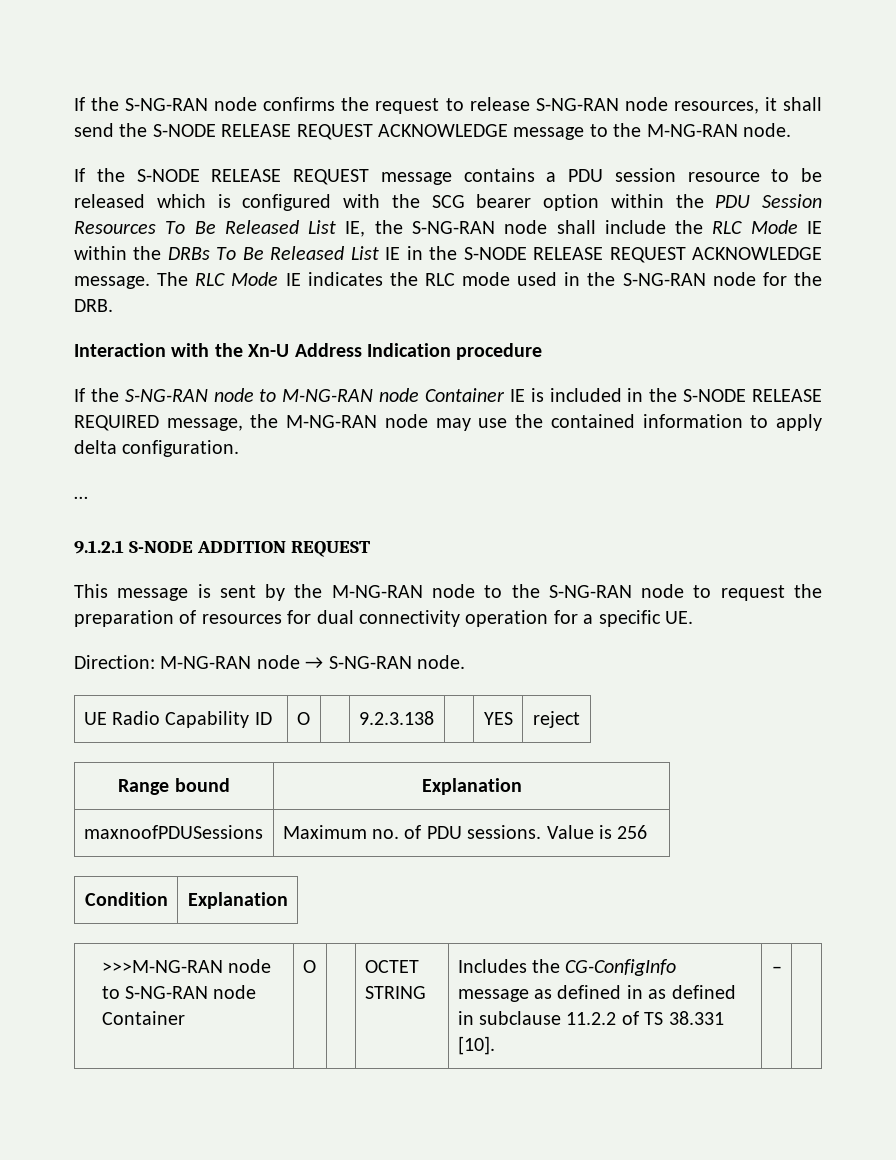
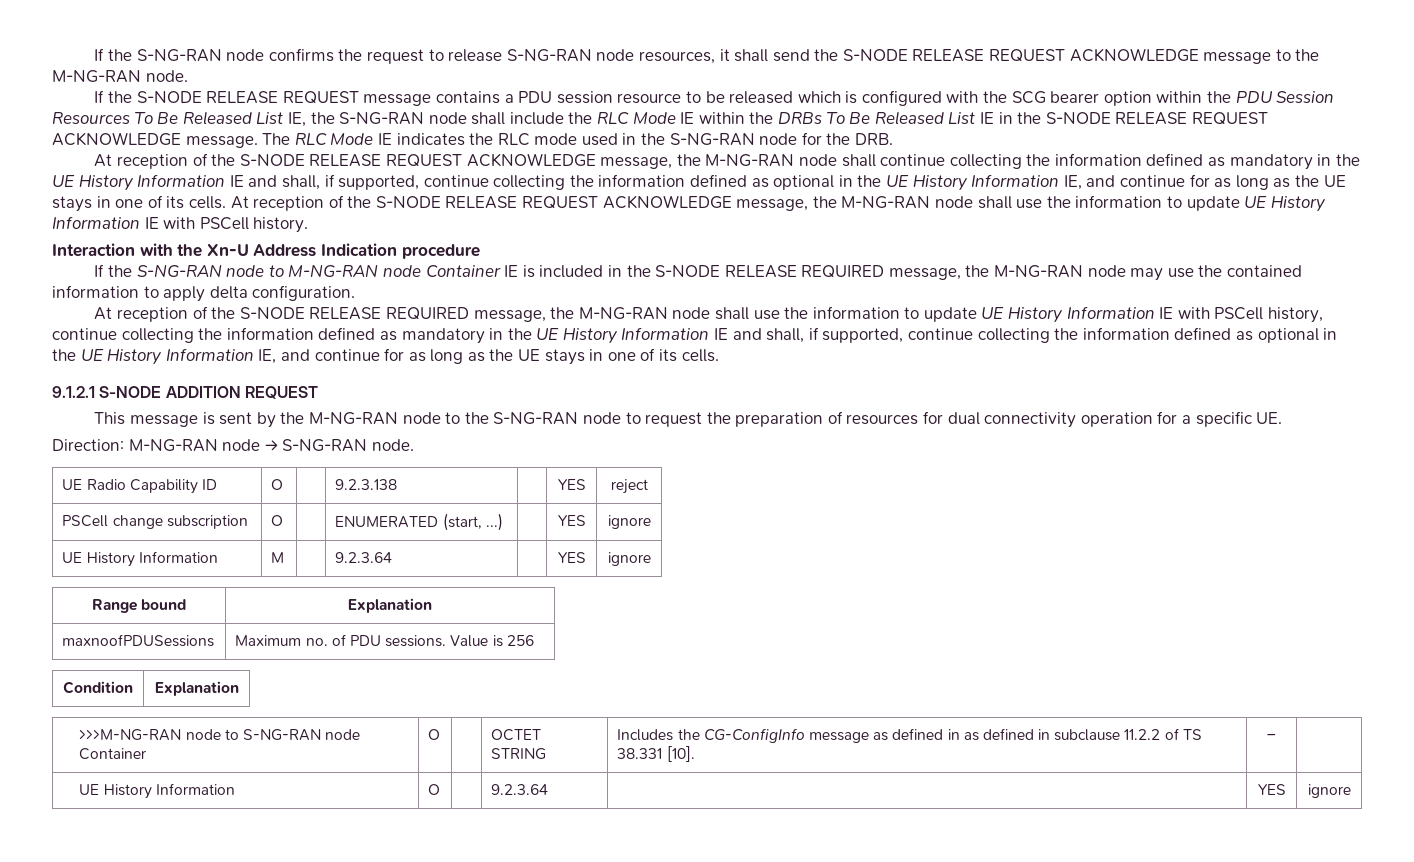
+ At reception of the S-NODE RELEASE REQUEST ACKNOWLEDGE message, the M-NG-RAN node shall continue collecting the information defined as mandatory in the UE History Information IE and shall, if supported, continue collecting the information defined as optional in the UE History Information IE, and continue for as long as the UE stays in one of its cells. At reception of the S-NODE RELEASE REQUEST ACKNOWLEDGE message, the M-NG-RAN node shall use the information to update UE History Information IE with PSCell history.
- …
+ At reception of the S-NODE RELEASE REQUIRED message, the M-NG-RAN node shall use the information to update UE History Information IE with PSCell history, continue collecting the information defined as mandatory in the UE History Information IE and shall, if supported, continue collecting the information defined as optional in the UE History Information IE, and continue for as long as the UE stays in one of its cells.
+ PSCell change subscription | O | | ENUMERATED (start, ...) | | YES | ignore
+ UE History Information | M | | 9.2.3.64 | | YES | ignore
+ UE History Information | O | | 9.2.3.64 | | YES | ignore

